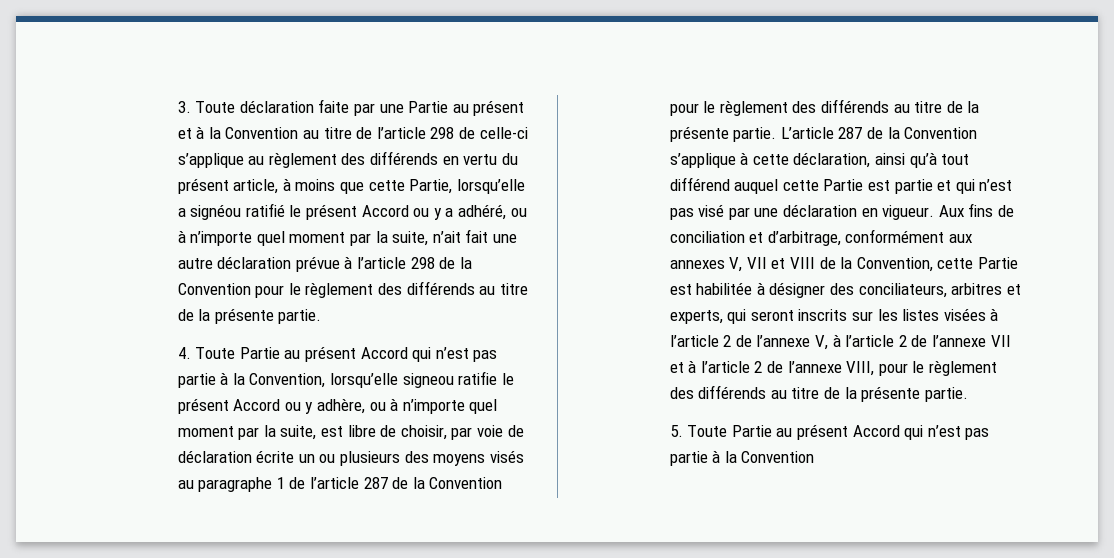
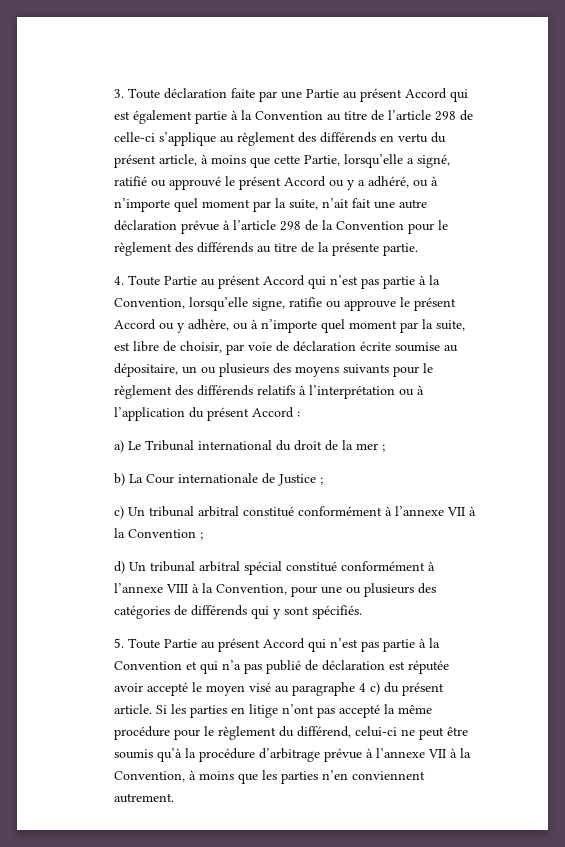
- 3. Toute déclaration faite par une Partie au présent et à la Convention au titre de l’article 298 de celle-ci s’applique au règlement des différends en vertu du présent article, à moins que cette Partie, lorsqu’elle a signéou ratifié le présent Accord ou y a adhéré, ou à n’importe quel moment par la suite, n’ait fait une autre déclaration prévue à l’article 298 de la Convention pour le règlement des différends au titre de la présente partie.
+ 3. Toute déclaration faite par une Partie au présent Accord qui est également partie à la Convention au titre de l’article 298 de celle-ci s’applique au règlement des différends en vertu du présent article, à moins que cette Partie, lorsqu’elle a signé, ratifié ou approuvé le présent Accord ou y a adhéré, ou à n’importe quel moment par la suite, n’ait fait une autre déclaration prévue à l’article 298 de la Convention pour le règlement des différends au titre de la présente partie.
- 4. Toute Partie au présent Accord qui n’est pas partie à la Convention, lorsqu’elle signeou ratifie le présent Accord ou y adhère, ou à n’importe quel moment par la suite, est libre de choisir, par voie de déclaration écrite un ou plusieurs des moyens visés au paragraphe 1 de l’article 287 de la Convention pour le règlement des différends au titre de la présente partie. L’article 287 de la Convention s’applique à cette déclaration, ainsi qu’à tout différend auquel cette Partie est partie et qui n’est pas visé par une déclaration en vigueur. Aux fins de conciliation et d’arbitrage, conformément aux annexes V, VII et VIII de la Convention, cette Partie est habilitée à désigner des conciliateurs, arbitres et experts, qui seront inscrits sur les listes visées à l’article 2 de l’annexe V, à l’article 2 de l’annexe VII et à l’article 2 de l’annexe VIII, pour le règlement des différends au titre de la présente partie.
+ 4. Toute Partie au présent Accord qui n’est pas partie à la Convention, lorsqu’elle signe, ratifie ou approuve le présent Accord ou y adhère, ou à n’importe quel moment par la suite, est libre de choisir, par voie de déclaration écrite soumise au dépositaire, un ou plusieurs des moyens suivants pour le règlement des différends relatifs à l’interprétation ou à l’application du présent Accord :
+ a) Le Tribunal international du droit de la mer ;
+ b) La Cour internationale de Justice ;
+ c) Un tribunal arbitral constitué conformément à l’annexe VII à la Convention ;
+ d) Un tribunal arbitral spécial constitué conformément à l’annexe VIII à la Convention, pour une ou plusieurs des catégories de différends qui y sont spécifiés.
- 5. Toute Partie au présent Accord qui n’est pas partie à la Convention
+ 5. Toute Partie au présent Accord qui n’est pas partie à la Convention et qui n’a pas publié de déclaration est réputée avoir accepté le moyen visé au paragraphe 4 c) du présent article. Si les parties en litige n’ont pas accepté la même procédure pour le règlement du différend, celui-ci ne peut être soumis qu’à la procédure d’arbitrage prévue à l’annexe VII à la Convention, à moins que les parties n’en conviennent autrement.

